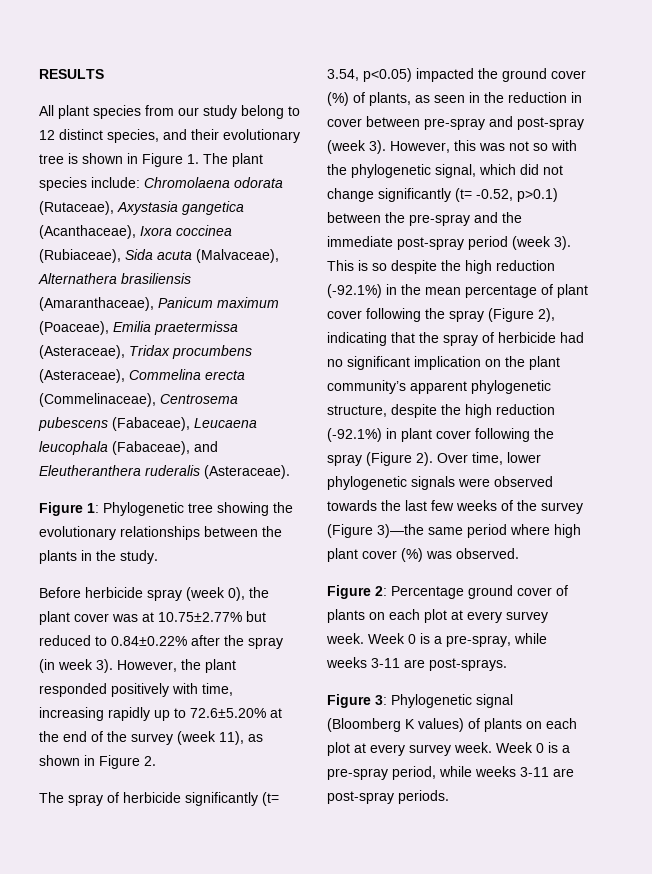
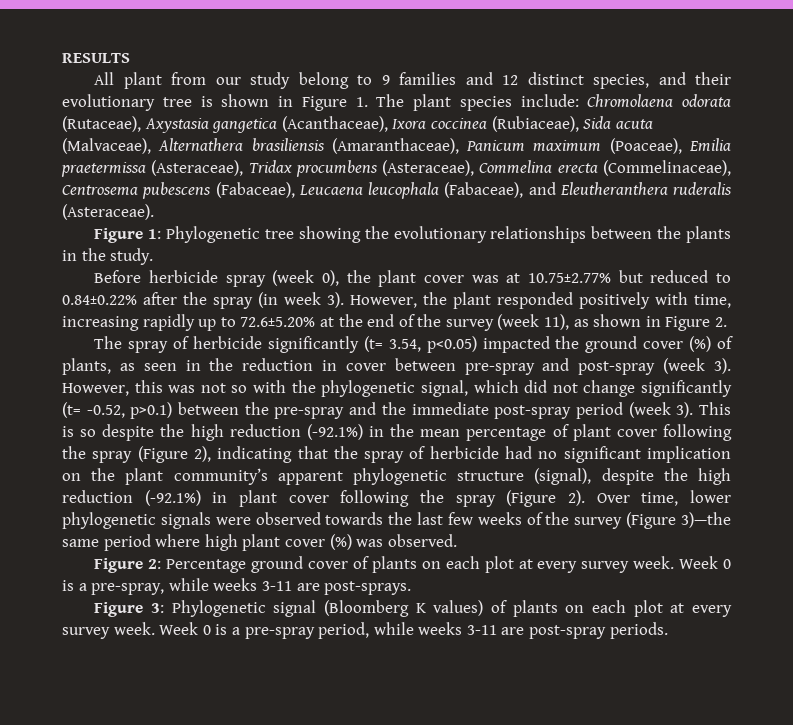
- All plant species from our study belong to 12 distinct species, and their evolutionary tree is shown in Figure 1. The plant species include: Chromolaena odorata (Rutaceae), Axystasia gangetica (Acanthaceae), Ixora coccinea (Rubiaceae), Sida acuta (Malvaceae), Alternathera brasiliensis (Amaranthaceae), Panicum maximum (Poaceae), Emilia praetermissa (Asteraceae), Tridax procumbens (Asteraceae), Commelina erecta (Commelinaceae), Centrosema pubescens (Fabaceae), Leucaena leucophala (Fabaceae), and Eleutheranthera ruderalis (Asteraceae).
+ All plant from our study belong to 9 families and 12 distinct species, and their evolutionary tree is shown in Figure 1. The plant species include: Chromolaena odorata (Rutaceae), Axystasia gangetica (Acanthaceae), Ixora coccinea (Rubiaceae), Sida acuta (Malvaceae), Alternathera brasiliensis (Amaranthaceae), Panicum maximum (Poaceae), Emilia praetermissa (Asteraceae), Tridax procumbens (Asteraceae), Commelina erecta (Commelinaceae), Centrosema pubescens (Fabaceae), Leucaena leucophala (Fabaceae), and Eleutheranthera ruderalis (Asteraceae).
- This is so despite the high reduction (-92.1%) in the mean percentage of plant cover following the spray (Figure 2), indicating that the spray of herbicide had no significant implication on the plant community’s apparent phylogenetic structure, despite the high reduction (-92.1%) in plant cover following the spray (Figure 2).
+ This is so despite the high reduction (-92.1%) in the mean percentage of plant cover following the spray (Figure 2), indicating that the spray of herbicide had no significant implication on the plant community’s apparent phylogenetic structure (signal), despite the high reduction (-92.1%) in plant cover following the spray (Figure 2).

